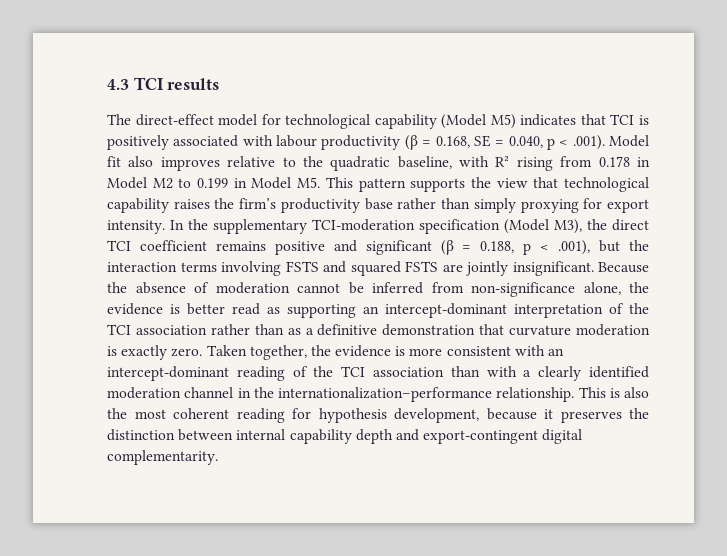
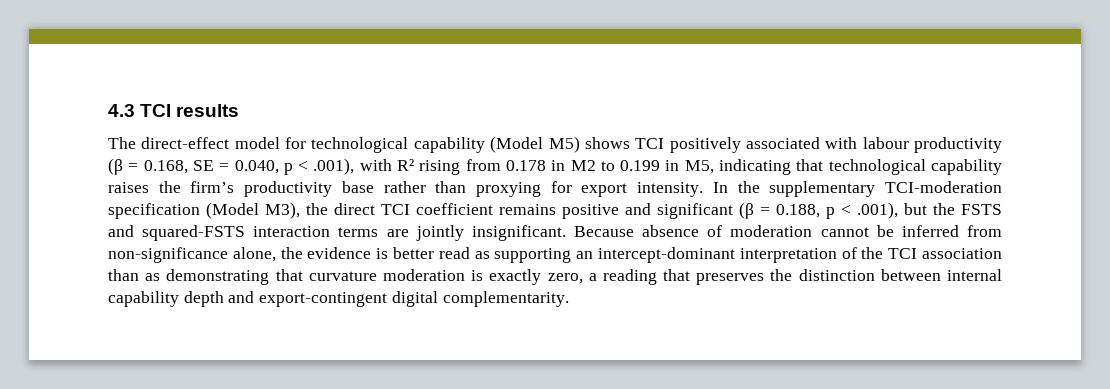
- The direct-effect model for technological capability (Model M5) indicates that TCI is positively associated with labour productivity (β = 0.168, SE = 0.040, p < .001). Model fit also improves relative to the quadratic baseline, with R² rising from 0.178 in Model M2 to 0.199 in Model M5. This pattern supports the view that technological capability raises the firm’s productivity base rather than simply proxying for export intensity.
+ The direct-effect model for technological capability (Model M5) shows TCI positively associated with labour productivity (β = 0.168, SE = 0.040, p < .001), with R² rising from 0.178 in M2 to 0.199 in M5, indicating that technological capability raises the firm’s productivity base rather than proxying for export intensity.
- In the supplementary TCI-moderation specification (Model M3), the direct TCI coefficient remains positive and significant (β = 0.188, p < .001), but the interaction terms involving FSTS and squared FSTS are jointly insignificant.
+ In the supplementary TCI-moderation specification (Model M3), the direct TCI coefficient remains positive and significant (β = 0.188, p < .001), but the FSTS and squared-FSTS interaction terms are jointly insignificant.
- Because the absence of moderation cannot be inferred from non-significance alone, the evidence is better read as supporting an intercept-dominant interpretation of the TCI association rather than as a definitive demonstration that curvature moderation is exactly zero. Taken together, the evidence is more consistent with an intercept-dominant reading of the TCI association than with a clearly identified moderation channel in the internationalization–performance relationship. This is also the most coherent reading for hypothesis development, because it preserves the distinction between internal capability depth and export-contingent digital complementarity.
+ Because absence of moderation cannot be inferred from non-significance alone, the evidence is better read as supporting an intercept-dominant interpretation of the TCI association than as demonstrating that curvature moderation is exactly zero, a reading that preserves the distinction between internal capability depth and export-contingent digital complementarity.

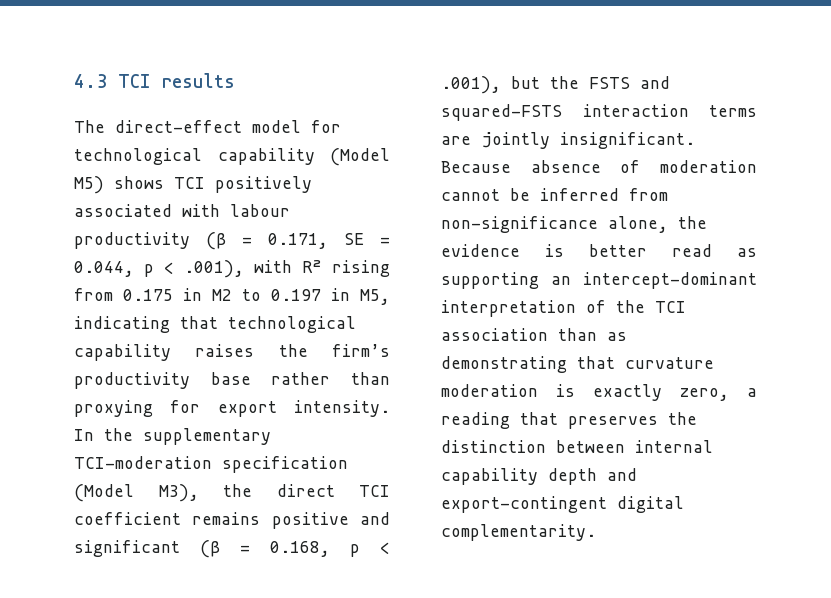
- The direct-effect model for technological capability (Model M5) shows TCI positively associated with labour productivity (β = 0.168, SE = 0.040, p < .001), with R² rising from 0.178 in M2 to 0.199 in M5, indicating that technological capability raises the firm’s productivity base rather than proxying for export intensity.
+ The direct-effect model for technological capability (Model M5) shows TCI positively associated with labour productivity (β = 0.171, SE = 0.044, p < .001), with R² rising from 0.175 in M2 to 0.197 in M5, indicating that technological capability raises the firm’s productivity base rather than proxying for export intensity.
- In the supplementary TCI-moderation specification (Model M3), the direct TCI coefficient remains positive and significant (β = 0.188, p < .001), but the FSTS and squared-FSTS interaction terms are jointly insignificant.
+ In the supplementary TCI-moderation specification (Model M3), the direct TCI coefficient remains positive and significant (β = 0.168, p < .001), but the FSTS and squared-FSTS interaction terms are jointly insignificant.

